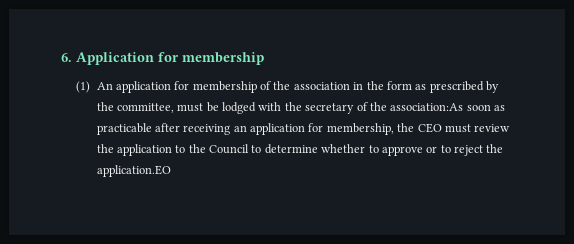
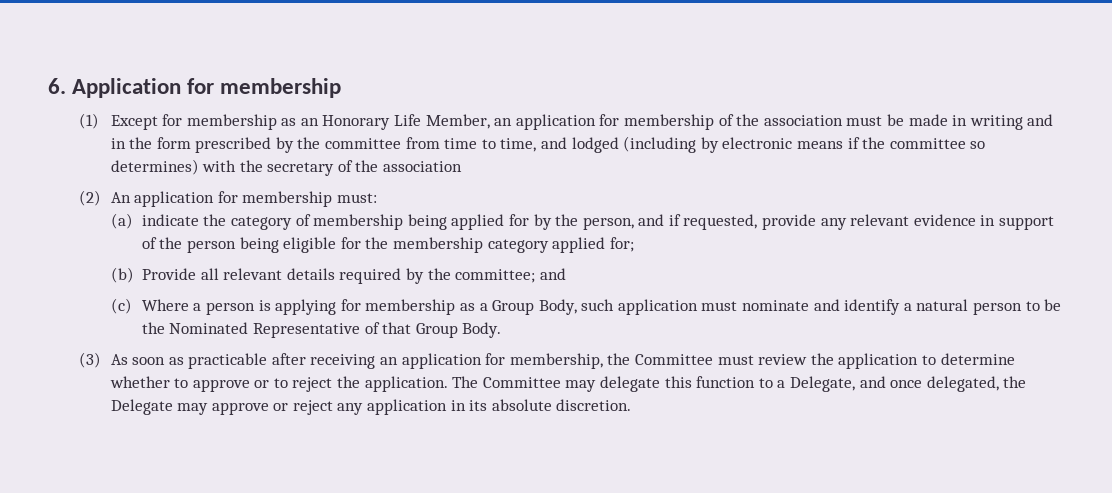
- (1) An application for membership of the association in the form as prescribed by the committee, must be lodged with the secretary of the association:As soon as practicable after receiving an application for membership, the CEO must review the application to the Council to determine whether to approve or to reject the application.EO
+ (1) Except for membership as an Honorary Life Member, an application for membership of the association must be made in writing and in the form prescribed by the committee from time to time, and lodged (including by electronic means if the committee so determines) with the secretary of the association
+ (2) An application for membership must:
+ (a) indicate the category of membership being applied for by the person, and if requested, provide any relevant evidence in support of the person being eligible for the membership category applied for;
+ (b) Provide all relevant details required by the committee; and
+ (c) Where a person is applying for membership as a Group Body, such application must nominate and identify a natural person to be the Nominated Representative of that Group Body.
+ (3) As soon as practicable after receiving an application for membership, the Committee must review the application to determine whether to approve or to reject the application. The Committee may delegate this function to a Delegate, and once delegated, the Delegate may approve or reject any application in its absolute discretion.

